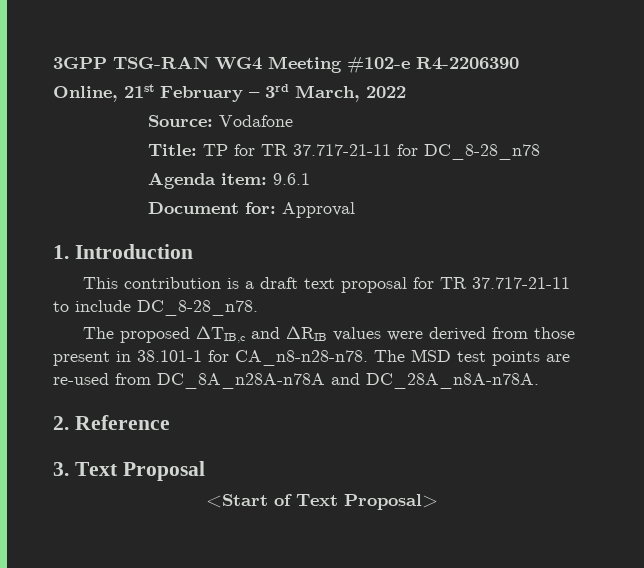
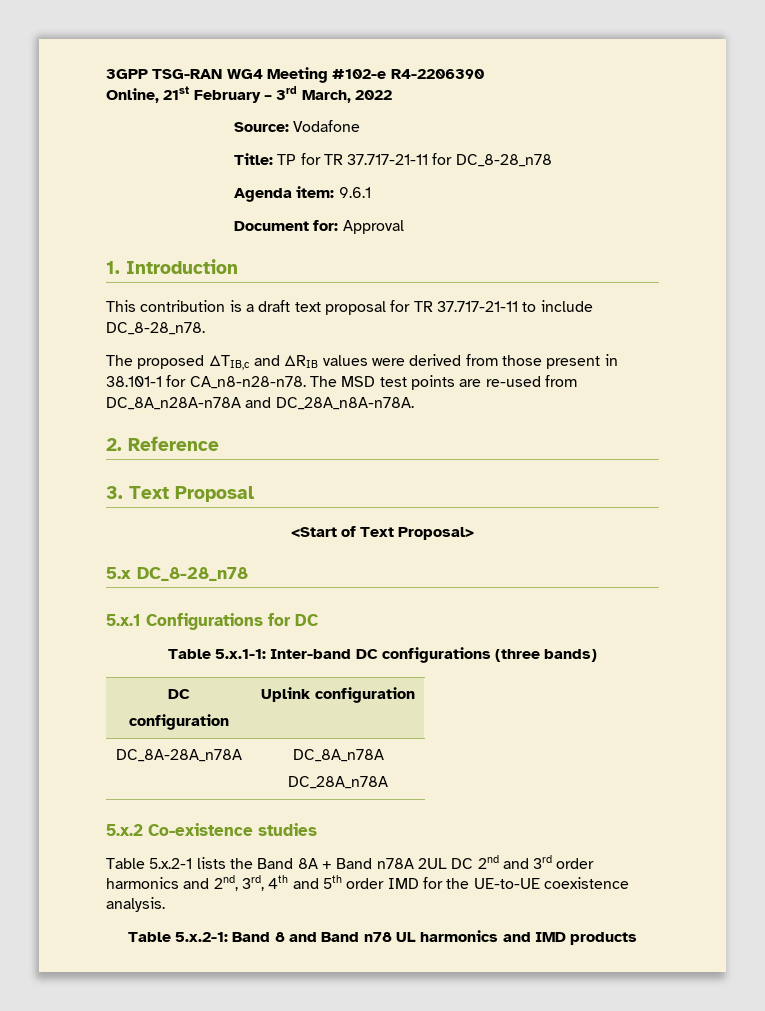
+ 5.x DC_8-28_n78
+ 5.x.1 Configurations for DC
+ Table 5.x.1-1: Inter-band DC configurations (three bands)
+ DC
+ configuration | Uplink configuration
+ DC_8A-28A_n78A | DC_8A_n78A
+ DC_28A_n78A
+ 5.x.2 Co-existence studies
+ Table 5.x.2-1 lists the Band 8A + Band n78A 2UL DC 2nd and 3rd order harmonics and 2nd, 3rd, 4th and 5th order IMD for the UE-to-UE coexistence analysis.
+ Table 5.x.2-1: Band 8 and Band n78 UL harmonics and IMD products

